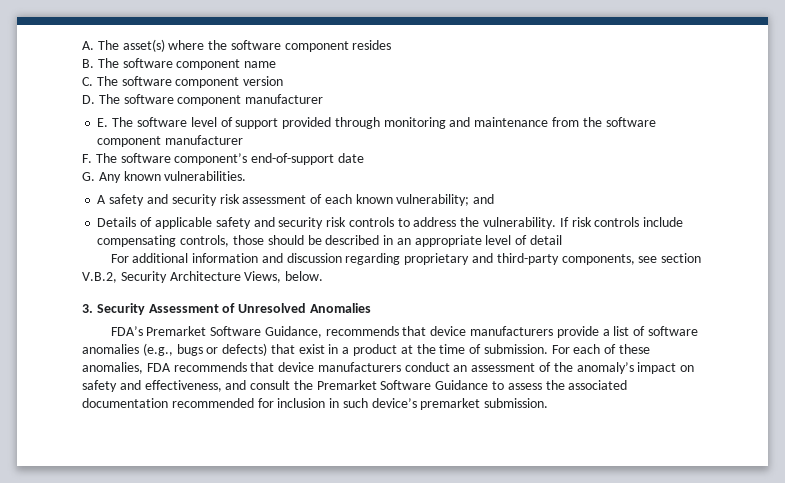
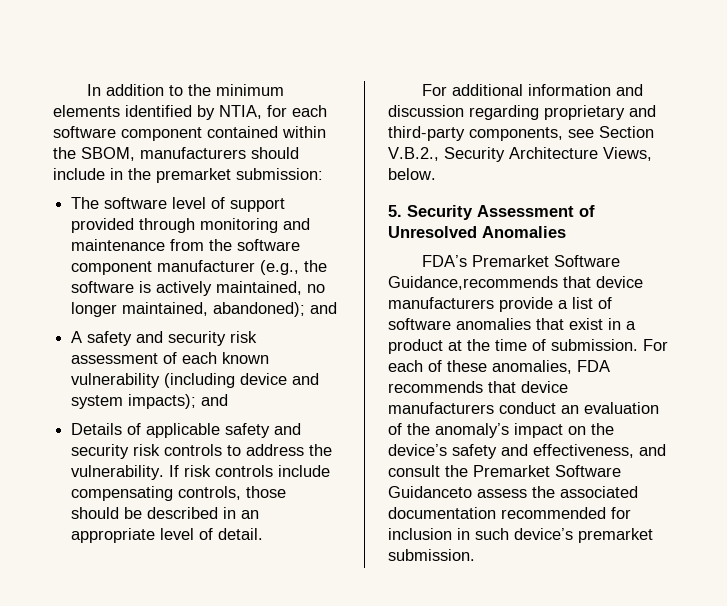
- A. The asset(s) where the software component resides
- B. The software component name
- C. The software component version
- D. The software component manufacturer
- E. The software level of support provided through monitoring and maintenance from the software component manufacturer
- F. The software component’s end-of-support date
- G. Any known vulnerabilities.
+ In addition to the minimum elements identified by NTIA, for each software component contained within the SBOM, manufacturers should include in the premarket submission:
+ The software level of support provided through monitoring and maintenance from the software component manufacturer (e.g., the software is actively maintained, no longer maintained, abandoned); and
- A safety and security risk assessment of each known vulnerability; and
+ A safety and security risk assessment of each known vulnerability (including device and system impacts); and
- If risk controls include compensating controls, those should be described in an appropriate level of detail
+ If risk controls include compensating controls, those should be described in an appropriate level of detail.
- For additional information and discussion regarding proprietary and third-party components, see section V.B.2, Security Architecture Views, below.
+ For additional information and discussion regarding proprietary and third-party components, see Section V.B.2., Security Architecture Views, below.
- 3. Security Assessment of Unresolved Anomalies
+ 5. Security Assessment of Unresolved Anomalies
- FDA’s Premarket Software Guidance, recommends that device manufacturers provide a list of software anomalies (e.g., bugs or defects) that exist in a product at the time of submission.
+ FDA’s Premarket Software Guidance,recommends that device manufacturers provide a list of software anomalies that exist in a product at the time of submission.
- For each of these anomalies, FDA recommends that device manufacturers conduct an assessment of the anomaly’s impact on safety and effectiveness, and consult the Premarket Software Guidance to assess the associated documentation recommended for inclusion in such device’s premarket submission.
+ For each of these anomalies, FDA recommends that device manufacturers conduct an evaluation of the anomaly’s impact on the device’s safety and effectiveness, and consult the Premarket Software Guidanceto assess the associated documentation recommended for inclusion in such device’s premarket submission.

